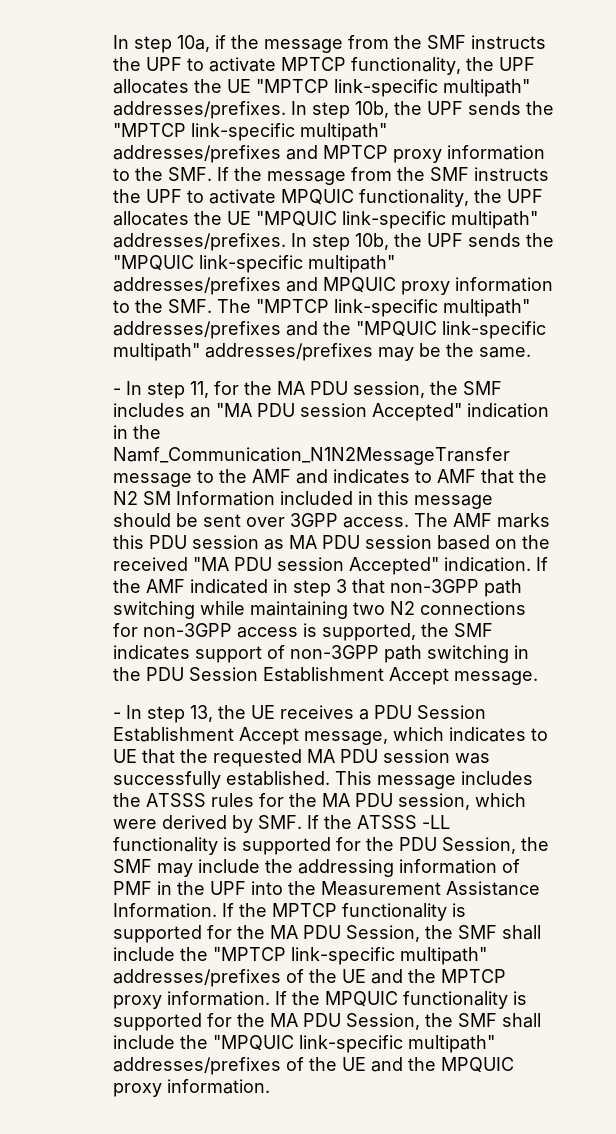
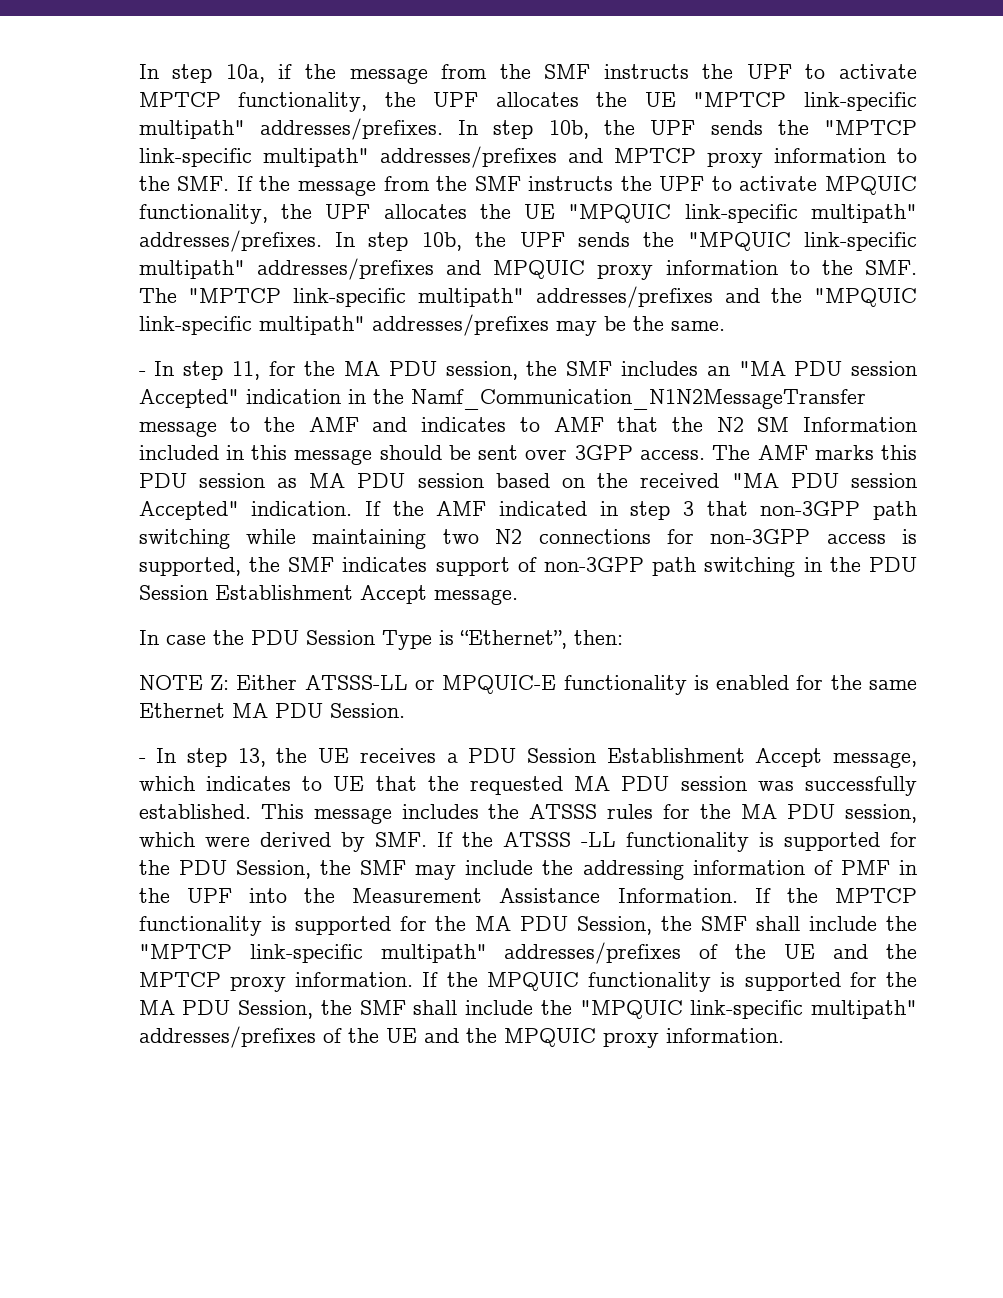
+ In case the PDU Session Type is “Ethernet”, then:
+ NOTE Z: Either ATSSS-LL or MPQUIC-E functionality is enabled for the same Ethernet MA PDU Session.

